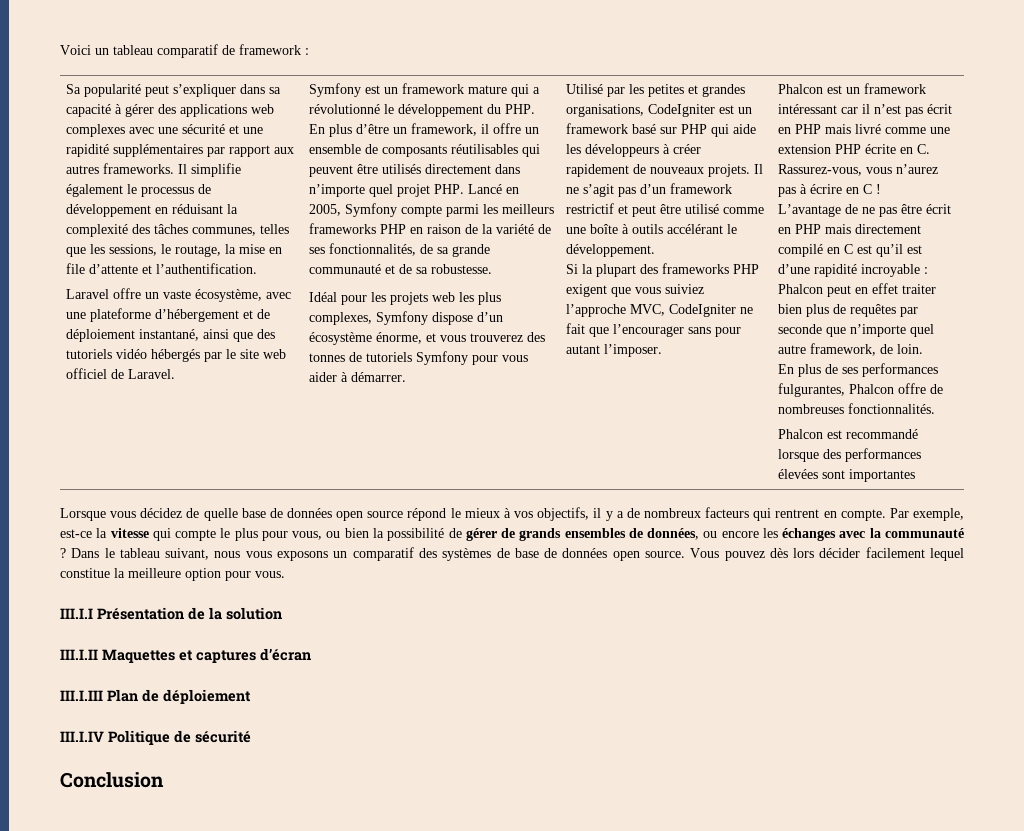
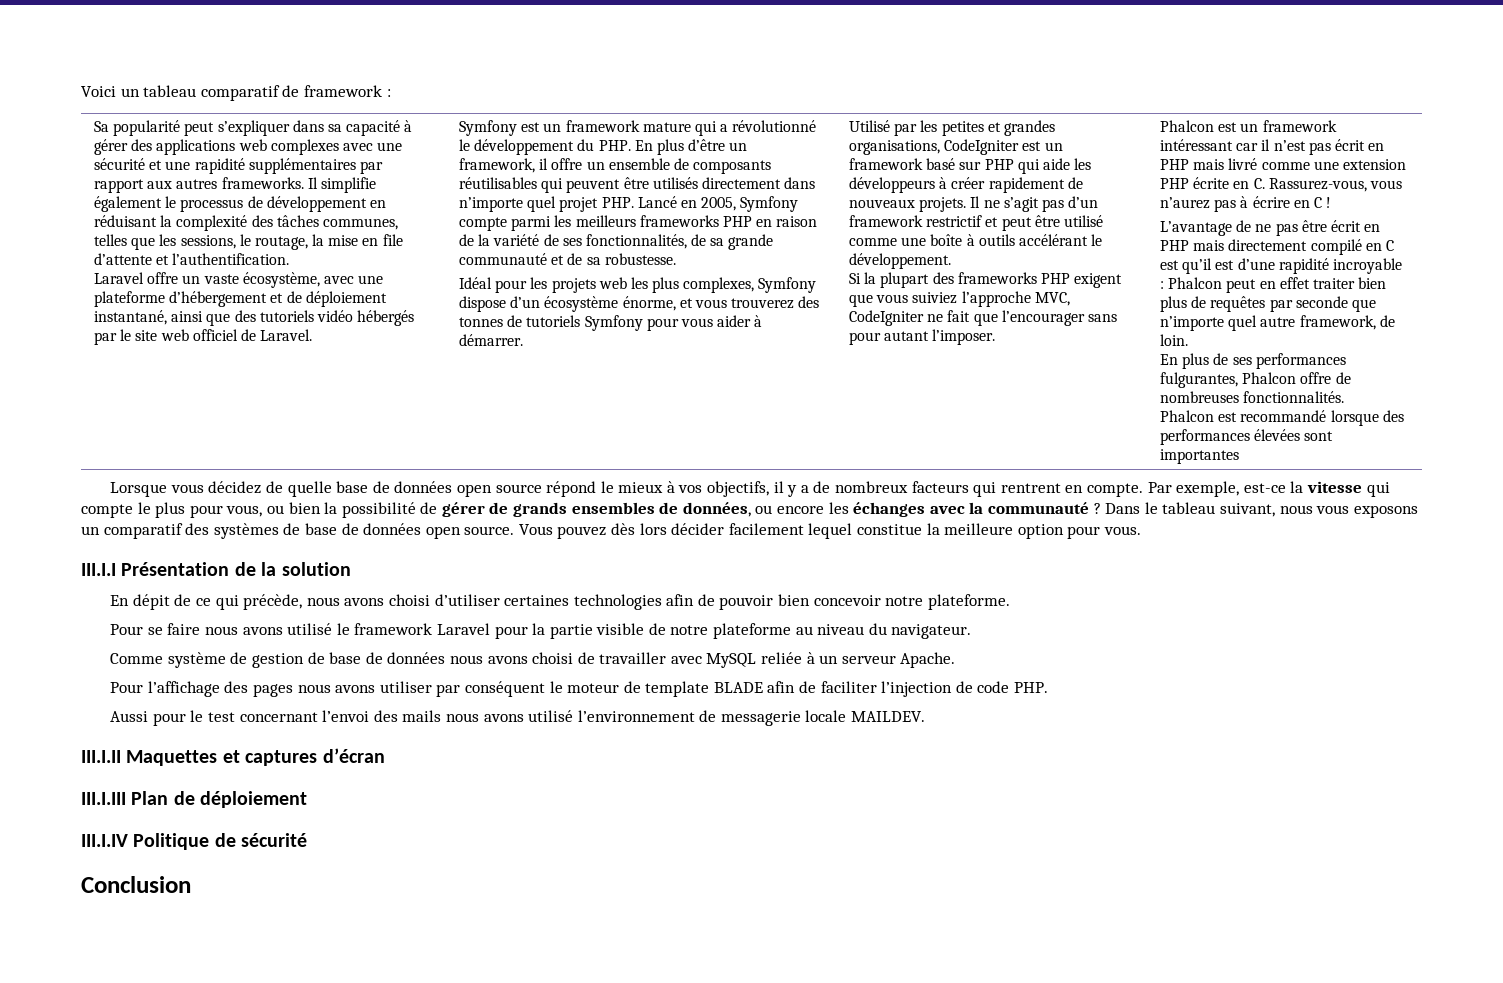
+ En dépit de ce qui précède, nous avons choisi d’utiliser certaines technologies afin de pouvoir bien concevoir notre plateforme.
+ Pour se faire nous avons utilisé le framework Laravel pour la partie visible de notre plateforme au niveau du navigateur.
+ Comme système de gestion de base de données nous avons choisi de travailler avec MySQL reliée à un serveur Apache.
+ Pour l’affichage des pages nous avons utiliser par conséquent le moteur de template BLADE afin de faciliter l’injection de code PHP.
+ Aussi pour le test concernant l’envoi des mails nous avons utilisé l’environnement de messagerie locale MAILDEV.

